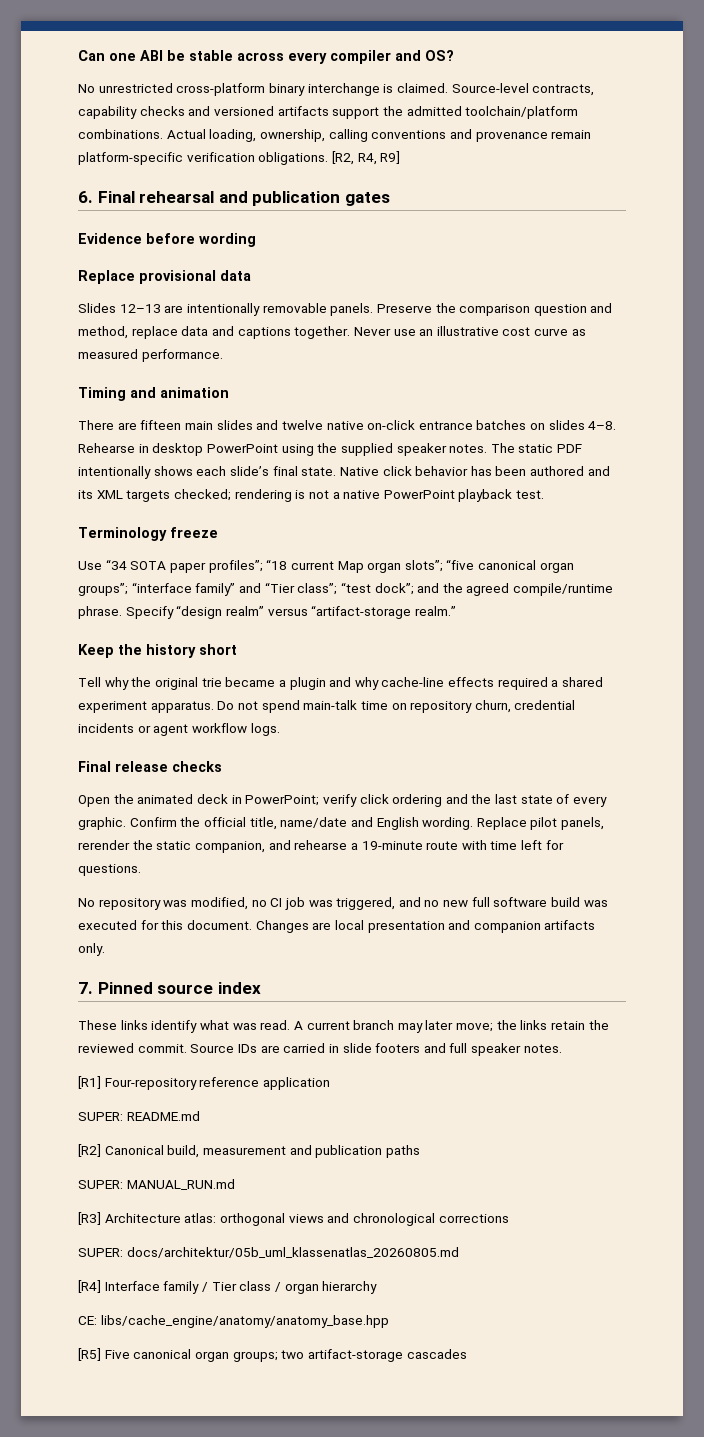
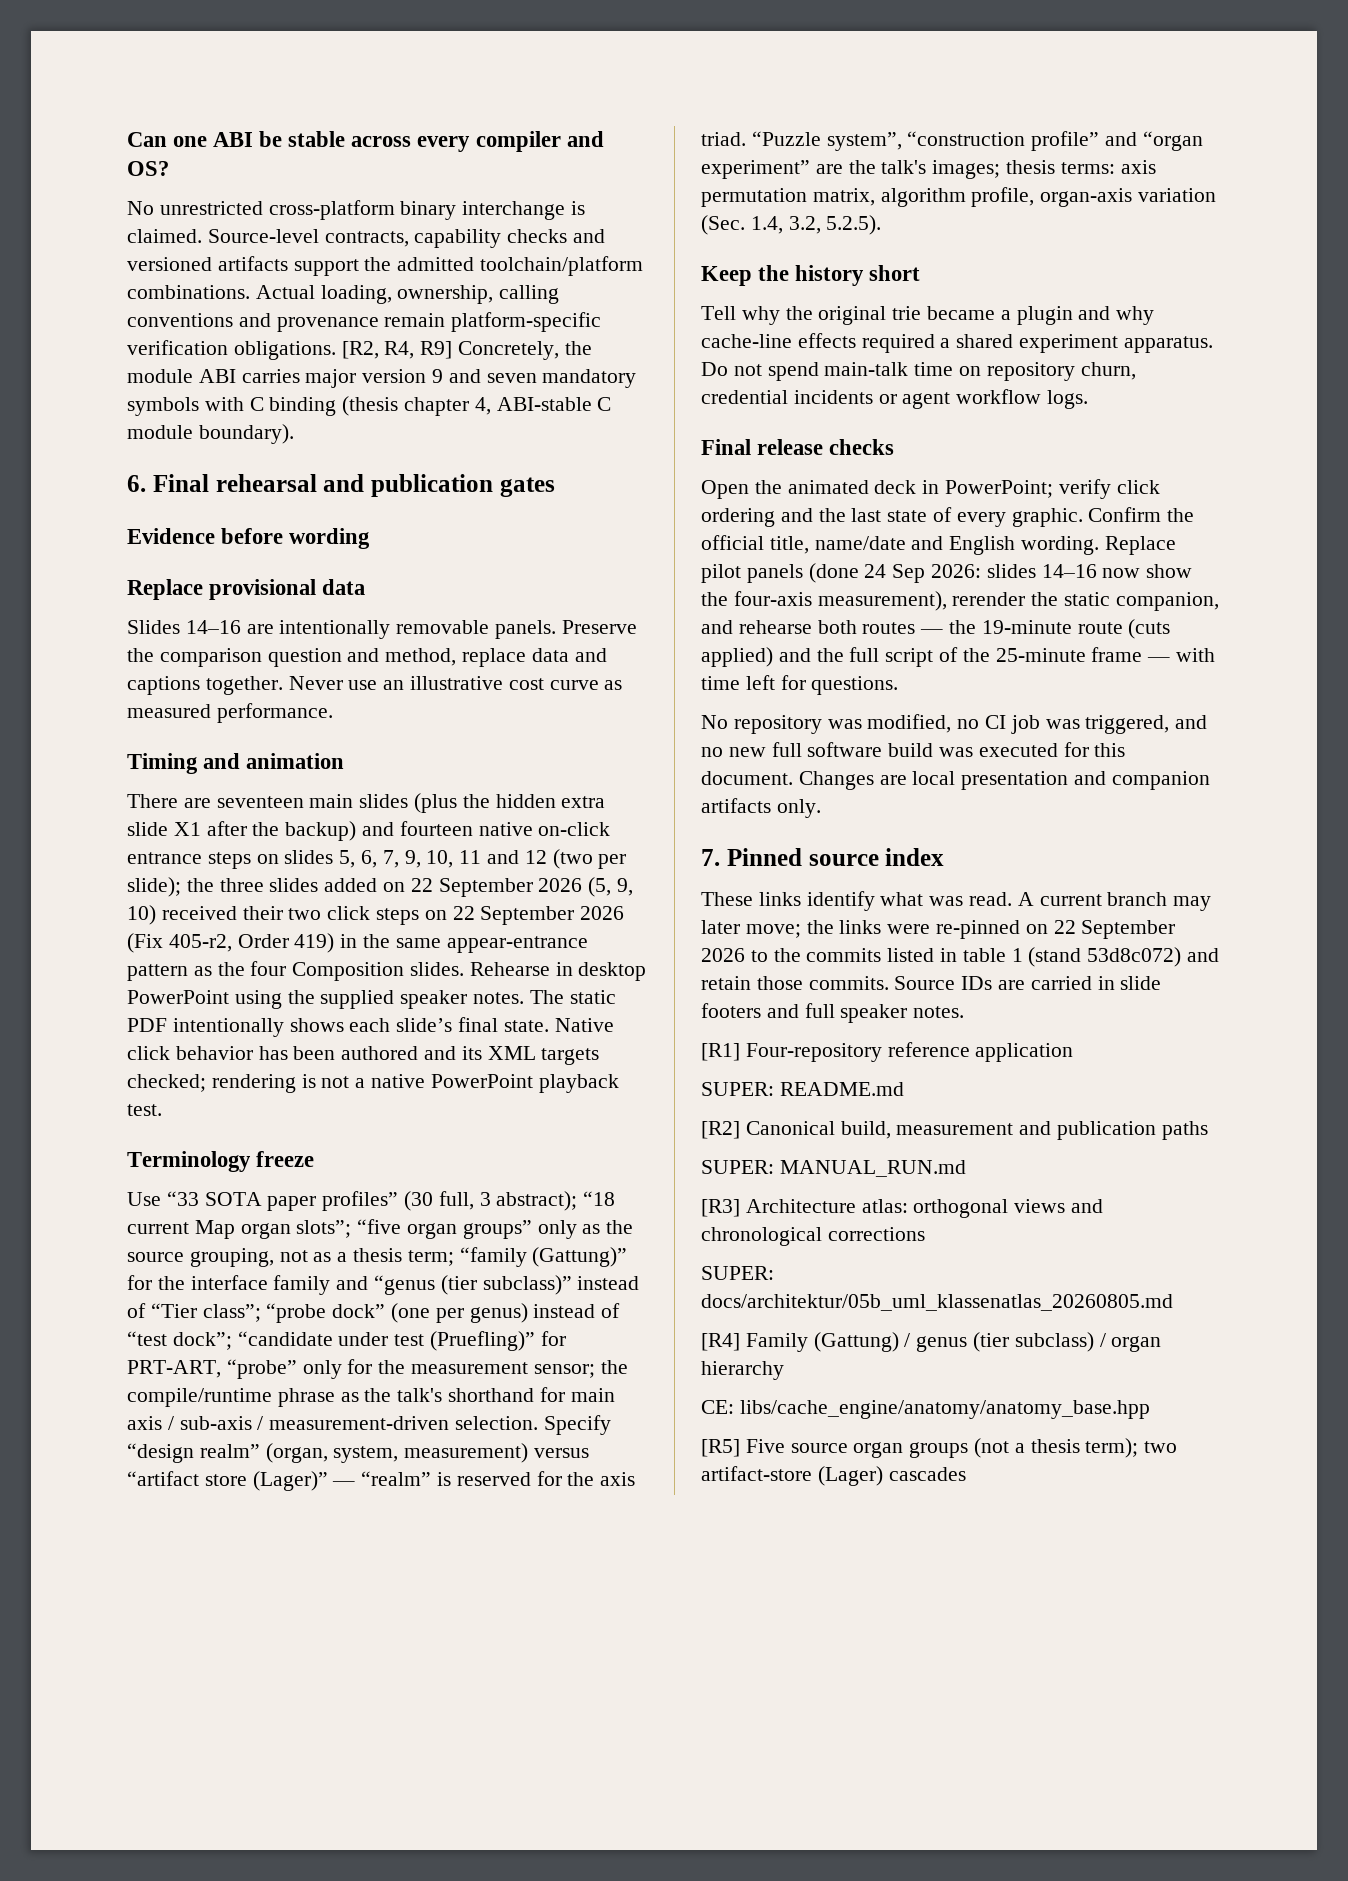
- [R2, R4, R9]
+ [R2, R4, R9] Concretely, the module ABI carries major version 9 and seven mandatory symbols with C binding (thesis chapter 4, ABI-stable C module boundary).
- Slides 12–13 are intentionally removable panels.
+ Slides 14–16 are intentionally removable panels.
- There are fifteen main slides and twelve native on-click entrance batches on slides 4–8.
+ There are seventeen main slides (plus the hidden extra slide X1 after the backup) and fourteen native on-click entrance steps on slides 5, 6, 7, 9, 10, 11 and 12 (two per slide); the three slides added on 22 September 2026 (5, 9, 10) received their two click steps on 22 September 2026 (Fix 405-r2, Order 419) in the same appear-entrance pattern as the four Composition slides.
- Use “34 SOTA paper profiles”; “18 current Map organ slots”; “five canonical organ groups”; “interface family” and “Tier class”; “test dock”; and the agreed compile/runtime phrase. Specify “design realm” versus “artifact-storage realm.”
+ Use “33 SOTA paper profiles” (30 full, 3 abstract); “18 current Map organ slots”; “five organ groups” only as the source grouping, not as a thesis term; “family (Gattung)” for the interface family and “genus (tier subclass)” instead of “Tier class”; “probe dock” (one per genus) instead of “test dock”; “candidate under test (Pruefling)” for PRT-ART, “probe” only for the measurement sensor; the compile/runtime phrase as the talk's shorthand for main axis / sub-axis / measurement-driven selection. Specify “design realm” (organ, system, measurement) versus “artifact store (Lager)” — “realm” is reserved for the axis triad. “Puzzle system”, “construction profile” and “organ experiment” are the talk's images; thesis terms: axis permutation matrix, algorithm profile, organ-axis variation (Sec. 1.4, 3.2, 5.2.5).
- Replace pilot panels, rerender the static companion, and rehearse a 19-minute route with time left for questions.
+ Replace pilot panels (done 24 Sep 2026: slides 14–16 now show the four-axis measurement), rerender the static companion, and rehearse both routes — the 19-minute route (cuts applied) and the full script of the 25-minute frame — with time left for questions.
- A current branch may later move; the links retain the reviewed commit.
+ A current branch may later move; the links were re-pinned on 22 September 2026 to the commits listed in table 1 (stand 53d8c072) and retain those commits.
- [R4] Interface family / Tier class / organ hierarchy
+ [R4] Family (Gattung) / genus (tier subclass) / organ hierarchy
- [R5] Five canonical organ groups; two artifact-storage cascades
+ [R5] Five source organ groups (not a thesis term); two artifact-store (Lager) cascades

